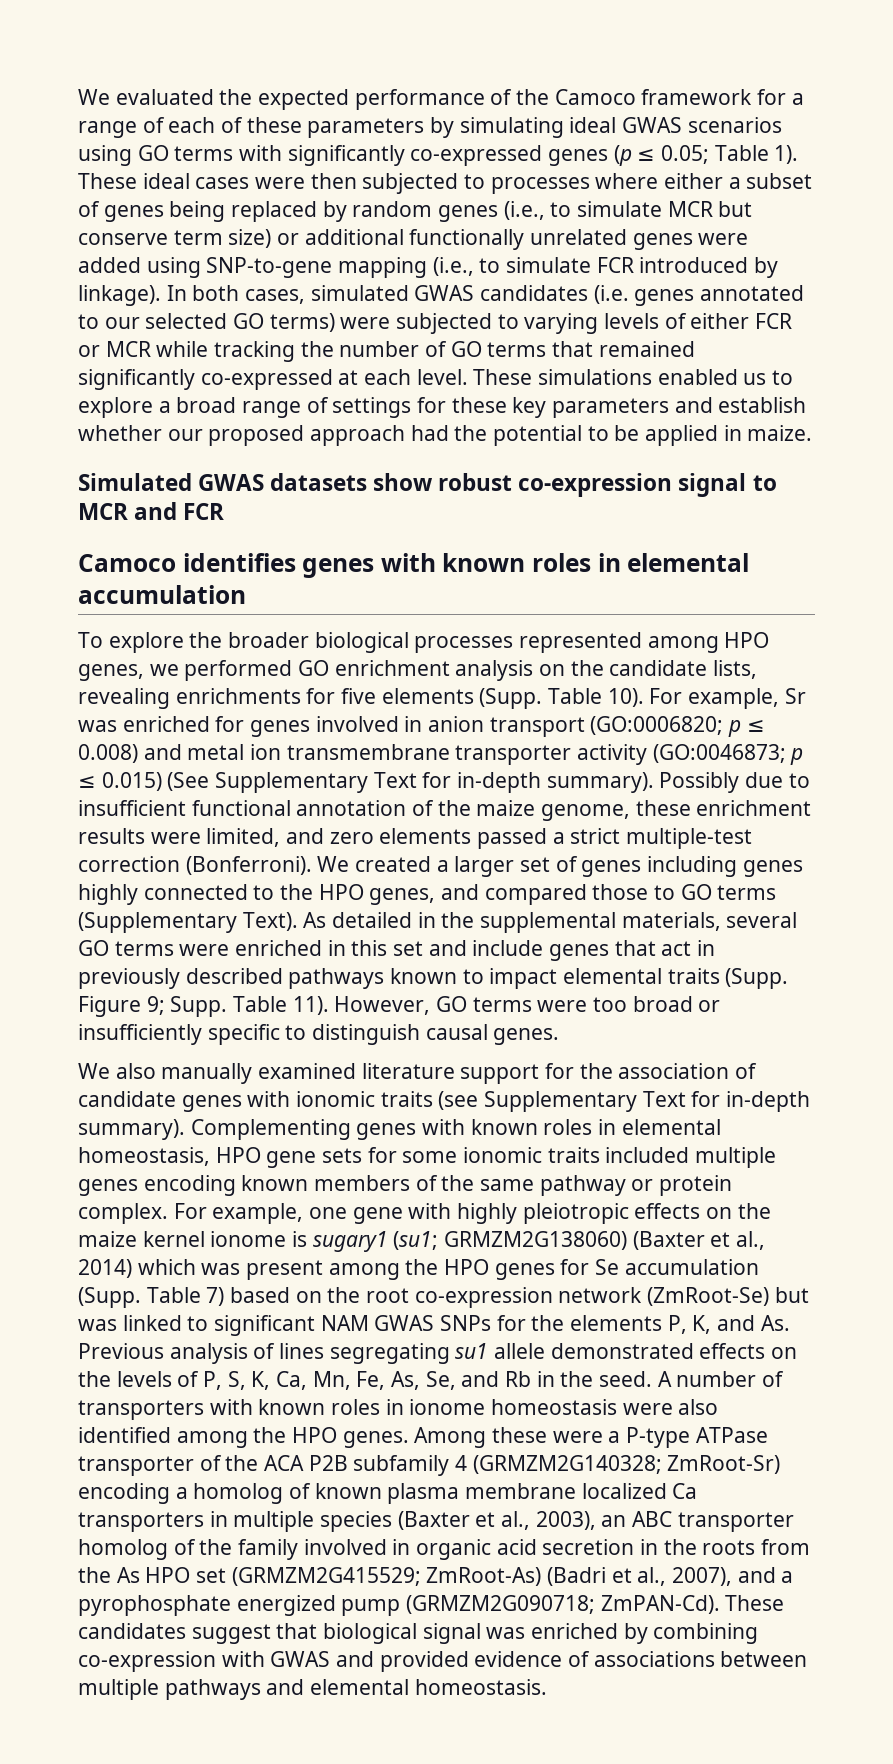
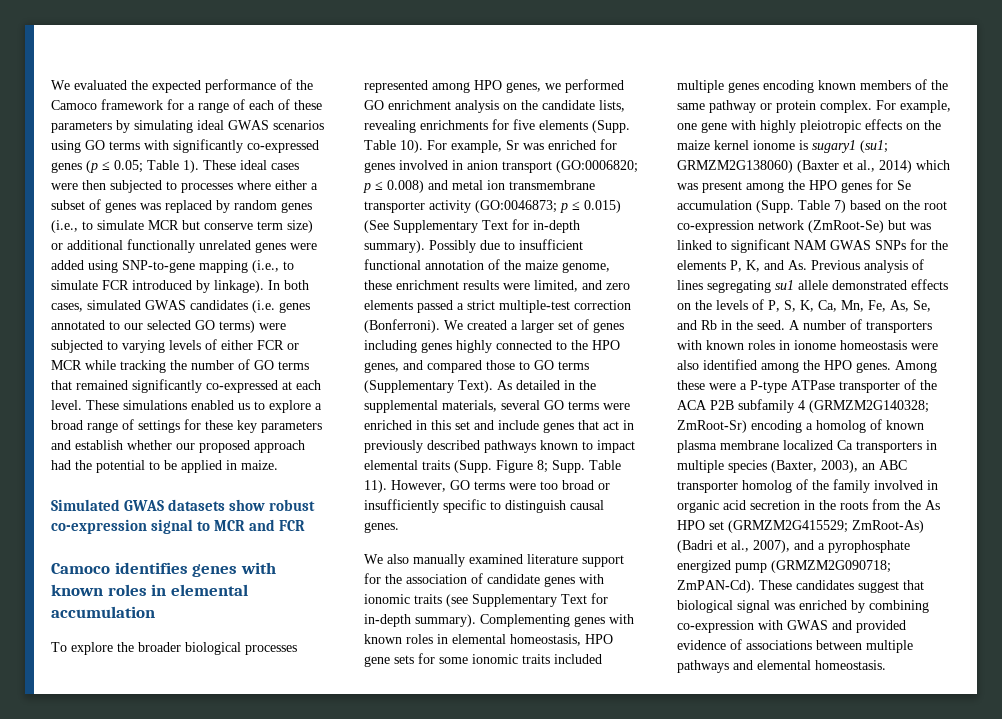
- These ideal cases were then subjected to processes where either a subset of genes being replaced by random genes (i.e., to simulate MCR but conserve term size) or additional functionally unrelated genes were added using SNP-to-gene mapping (i.e., to simulate FCR introduced by linkage).
+ These ideal cases were then subjected to processes where either a subset of genes was replaced by random genes (i.e., to simulate MCR but conserve term size) or additional functionally unrelated genes were added using SNP-to-gene mapping (i.e., to simulate FCR introduced by linkage).
- Figure 9; Supp.
+ Figure 8; Supp.
- ZmRoot-Sr) encoding a homolog of known plasma membrane localized Ca transporters in multiple species (Baxter et al., 2003), an ABC transporter homolog of the family involved in organic acid secretion in the roots from the As HPO set (GRMZM2G415529;
+ ZmRoot-Sr) encoding a homolog of known plasma membrane localized Ca transporters in multiple species (Baxter, 2003), an ABC transporter homolog of the family involved in organic acid secretion in the roots from the As HPO set (GRMZM2G415529;

